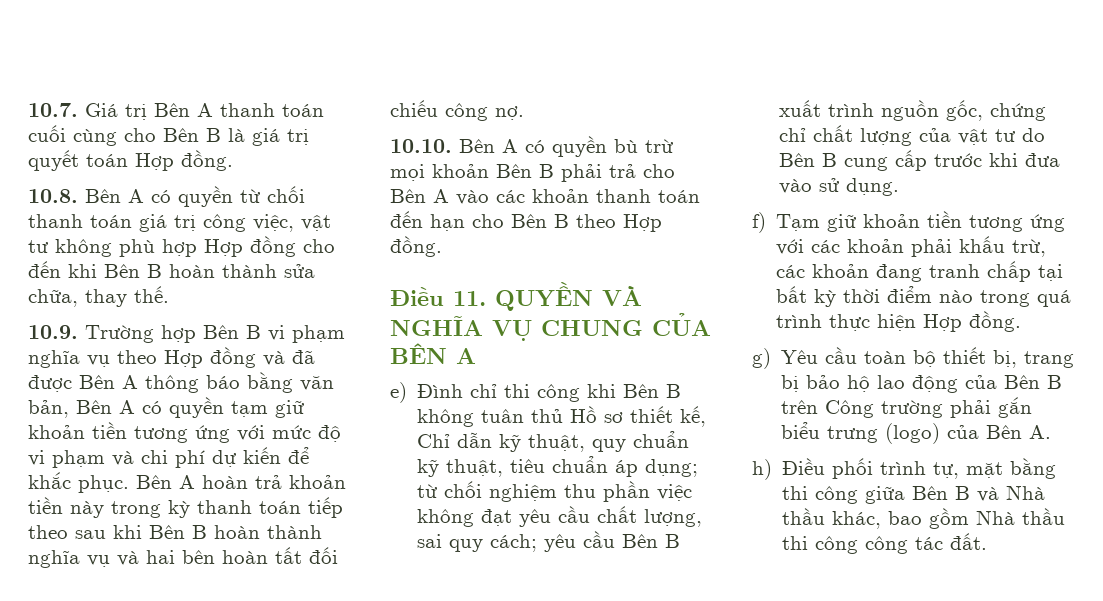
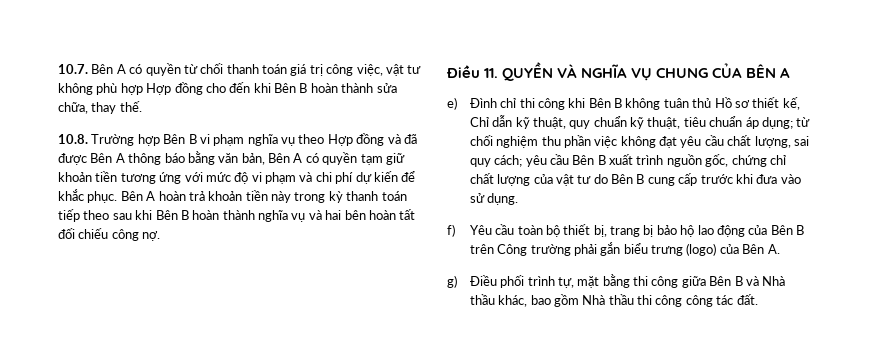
- 10.7. Giá trị Bên A thanh toán cuối cùng cho Bên B là giá trị quyết toán Hợp đồng.
- 10.8. Bên A có quyền từ chối thanh toán giá trị công việc, vật tư không phù hợp Hợp đồng cho đến khi Bên B hoàn thành sửa chữa, thay thế.
+ 10.7. Bên A có quyền từ chối thanh toán giá trị công việc, vật tư không phù hợp Hợp đồng cho đến khi Bên B hoàn thành sửa chữa, thay thế.
- 10.9. Trường hợp Bên B vi phạm nghĩa vụ theo Hợp đồng và đã được Bên A thông báo bằng văn bản, Bên A có quyền tạm giữ khoản tiền tương ứng với mức độ vi phạm và chi phí dự kiến để khắc phục.
+ 10.8. Trường hợp Bên B vi phạm nghĩa vụ theo Hợp đồng và đã được Bên A thông báo bằng văn bản, Bên A có quyền tạm giữ khoản tiền tương ứng với mức độ vi phạm và chi phí dự kiến để khắc phục.
- 10.10. Bên A có quyền bù trừ mọi khoản Bên B phải trả cho Bên A vào các khoản thanh toán đến hạn cho Bên B theo Hợp đồng.
- f) Tạm giữ khoản tiền tương ứng với các khoản phải khấu trừ, các khoản đang tranh chấp tại bất kỳ thời điểm nào trong quá trình thực hiện Hợp đồng.
- g) Yêu cầu toàn bộ thiết bị, trang bị bảo hộ lao động của Bên B trên Công trường phải gắn biểu trưng (logo) của Bên A.
+ f) Yêu cầu toàn bộ thiết bị, trang bị bảo hộ lao động của Bên B trên Công trường phải gắn biểu trưng (logo) của Bên A.
- h) Điều phối trình tự, mặt bằng thi công giữa Bên B và Nhà thầu khác, bao gồm Nhà thầu thi công công tác đất.
+ g) Điều phối trình tự, mặt bằng thi công giữa Bên B và Nhà thầu khác, bao gồm Nhà thầu thi công công tác đất.

